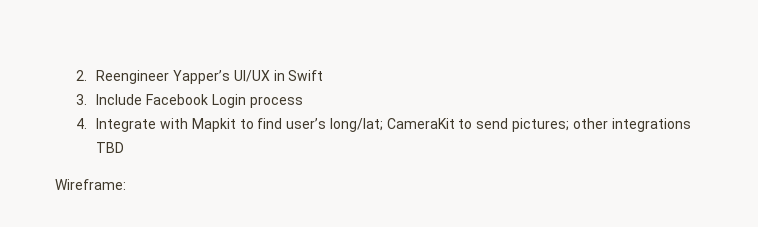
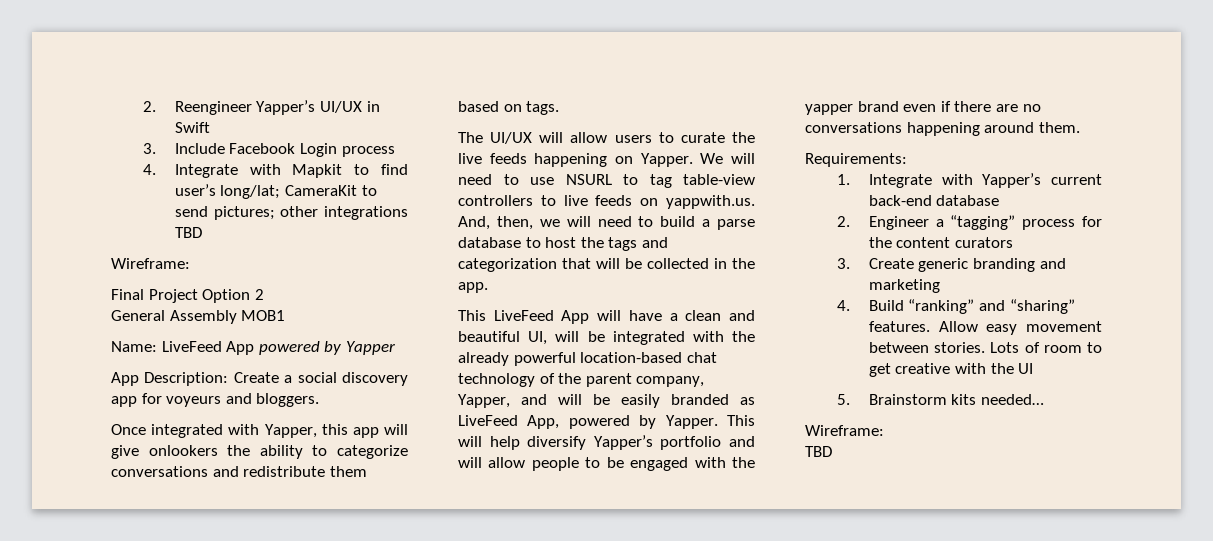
+ Final Project Option 2
+ General Assembly MOB1
+ Name: LiveFeed App powered by Yapper
+ App Description: Create a social discovery app for voyeurs and bloggers.
+ Once integrated with Yapper, this app will give onlookers the ability to categorize conversations and redistribute them based on tags.
+ The UI/UX will allow users to curate the live feeds happening on Yapper. We will need to use NSURL to tag table-view controllers to live feeds on yappwith.us. And, then, we will need to build a parse database to host the tags and categorization that will be collected in the app.
+ This LiveFeed App will have a clean and beautiful UI, will be integrated with the already powerful location-based chat technology of the parent company, Yapper, and will be easily branded as LiveFeed App, powered by Yapper. This will help diversify Yapper’s portfolio and will allow people to be engaged with the yapper brand even if there are no conversations happening around them.
+ Requirements:
+ 1. Integrate with Yapper’s current back-end database
+ 2. Engineer a “tagging” process for the content curators
+ 3. Create generic branding and marketing
+ 4. Build “ranking” and “sharing” features. Allow easy movement between stories. Lots of room to get creative with the UI
+ 5. Brainstorm kits needed…
+ Wireframe:
+ TBD

